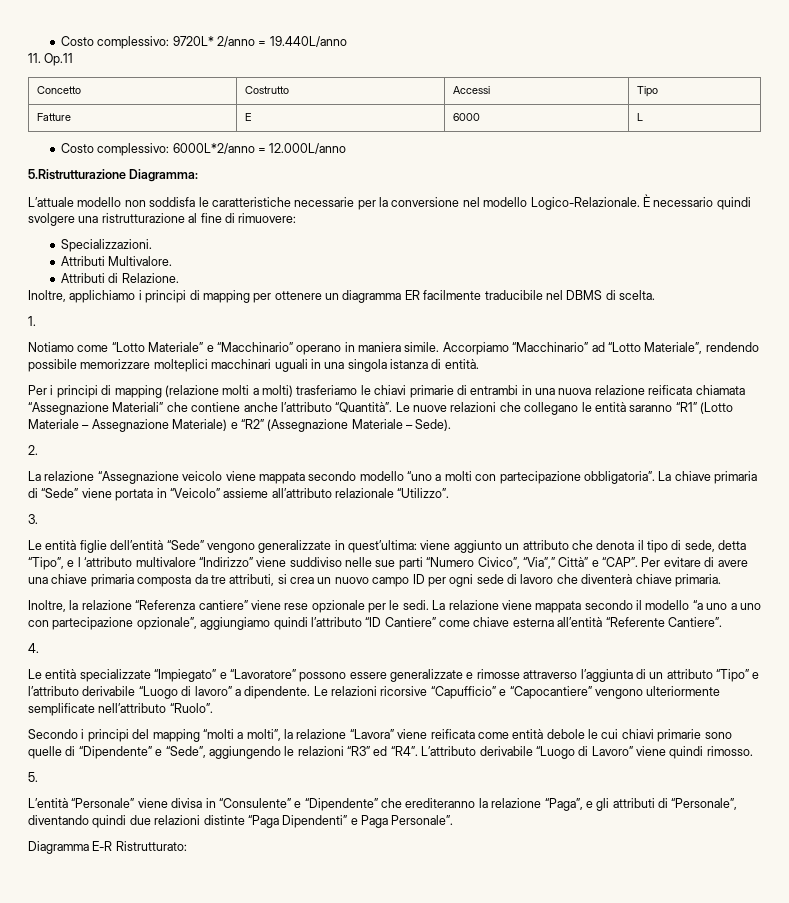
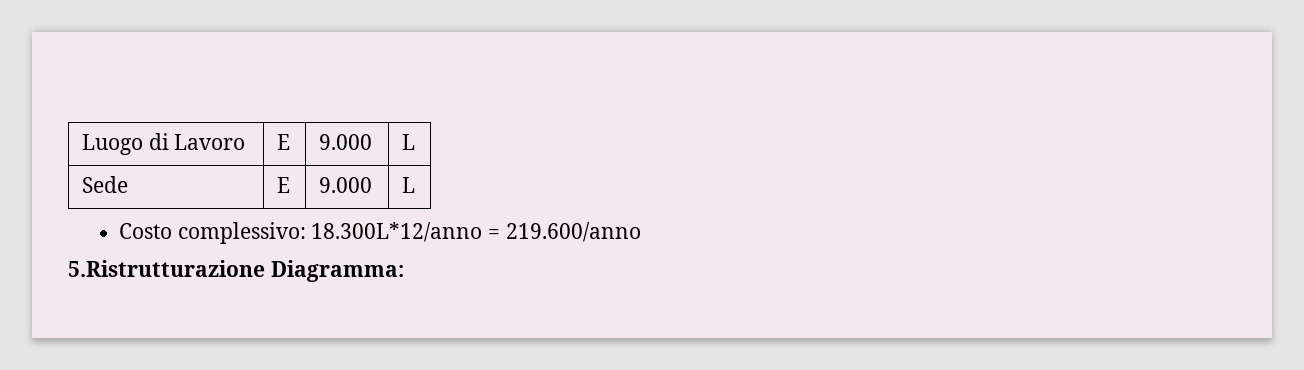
- Costo complessivo: 9720L* 2/anno = 19.440L/anno
- 11. Op.11
- Concetto | Costrutto | Accessi | Tipo
- Fatture | E | 6000 | L
+ Luogo di Lavoro | E | 9.000 | L
+ Sede | E | 9.000 | L
- Costo complessivo: 6000L*2/anno = 12.000L/anno
+ Costo complessivo: 18.300L*12/anno = 219.600/anno
- L’attuale modello non soddisfa le caratteristiche necessarie per la conversione nel modello Logico-Relazionale. È necessario quindi svolgere una ristrutturazione al fine di rimuovere:
- Specializzazioni.
- Attributi Multivalore.
- Attributi di Relazione.
- Inoltre, applichiamo i principi di mapping per ottenere un diagramma ER facilmente traducibile nel DBMS di scelta.
- 1.
- Notiamo come “Lotto Materiale” e “Macchinario” operano in maniera simile. Accorpiamo “Macchinario” ad “Lotto Materiale”, rendendo possibile memorizzare molteplici macchinari uguali in una singola istanza di entità.
- Per i principi di mapping (relazione molti a molti) trasferiamo le chiavi primarie di entrambi in una nuova relazione reificata chiamata “Assegnazione Materiali” che contiene anche l’attributo “Quantità”. Le nuove relazioni che collegano le entità saranno “R1” (Lotto Materiale – Assegnazione Materiale) e “R2” (Assegnazione Materiale – Sede).
- 2.
- La relazione “Assegnazione veicolo viene mappata secondo modello “uno a molti con partecipazione obbligatoria”. La chiave primaria di “Sede” viene portata in “Veicolo” assieme all’attributo relazionale “Utilizzo”.
- 3.
- Le entità figlie dell’entità “Sede” vengono generalizzate in quest’ultima: viene aggiunto un attributo che denota il tipo di sede, detta “Tipo”, e l ‘attributo multivalore “Indirizzo” viene suddiviso nelle sue parti “Numero Civico”, “Via”,” Città” e “CAP”. Per evitare di avere una chiave primaria composta da tre attributi, si crea un nuovo campo ID per ogni sede di lavoro che diventerà chiave primaria.
- Inoltre, la relazione “Referenza cantiere” viene rese opzionale per le sedi. La relazione viene mappata secondo il modello “a uno a uno con partecipazione opzionale”, aggiungiamo quindi l’attributo “ID Cantiere” come chiave esterna all’entità “Referente Cantiere”.
- 4.
- Le entità specializzate “Impiegato” e “Lavoratore” possono essere generalizzate e rimosse attraverso l’aggiunta di un attributo “Tipo” e l’attributo derivabile “Luogo di lavoro” a dipendente. Le relazioni ricorsive “Capufficio” e “Capocantiere” vengono ulteriormente semplificate nell’attributo “Ruolo”.
- Secondo i principi del mapping “molti a molti”, la relazione “Lavora” viene reificata come entità debole le cui chiavi primarie sono quelle di “Dipendente” e “Sede”, aggiungendo le relazioni “R3” ed “R4”. L’attributo derivabile “Luogo di Lavoro” viene quindi rimosso.
- 5.
- L’entità “Personale” viene divisa in “Consulente” e “Dipendente” che erediteranno la relazione “Paga”, e gli attributi di “Personale”, diventando quindi due relazioni distinte “Paga Dipendenti” e Paga Personale”.
- Diagramma E-R Ristrutturato:

